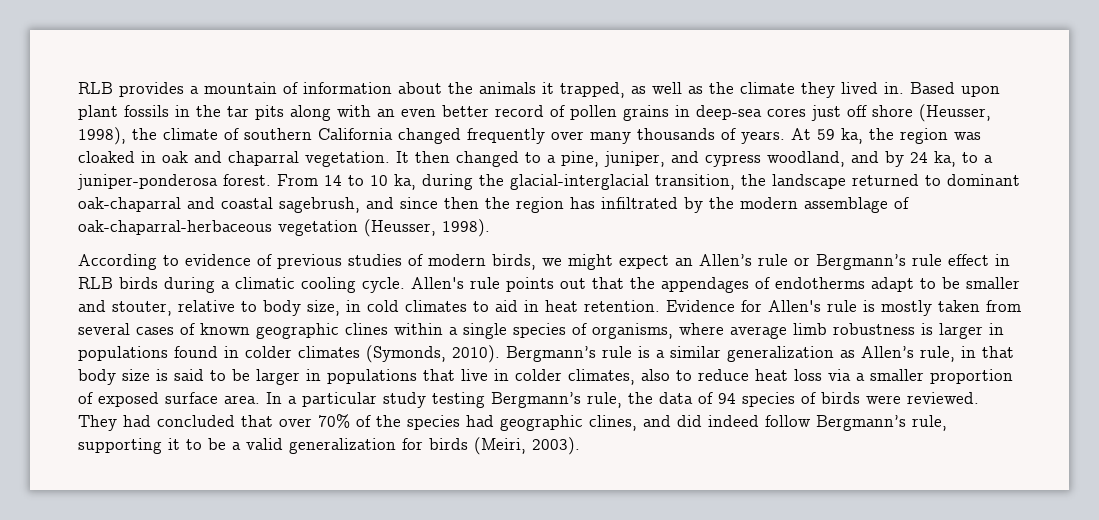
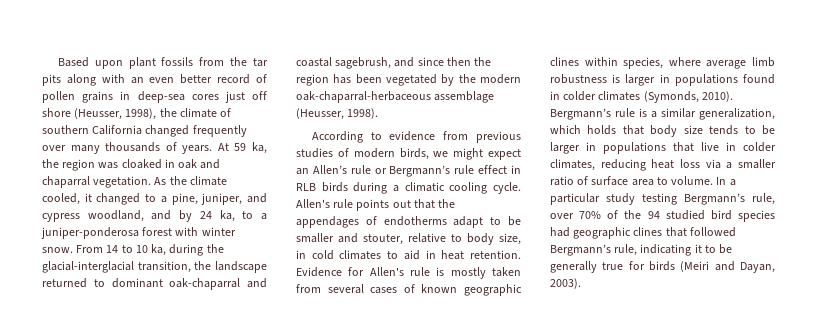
- RLB provides a mountain of information about the animals it trapped, as well as the climate they lived in. Based upon plant fossils in the tar pits along with an even better record of pollen grains in deep-sea cores just off shore (Heusser, 1998), the climate of southern California changed frequently over many thousands of years.
+ Based upon plant fossils from the tar pits along with an even better record of pollen grains in deep-sea cores just off shore (Heusser, 1998), the climate of southern California changed frequently over many thousands of years.
- It then changed to a pine, juniper, and cypress woodland, and by 24 ka, to a juniper-ponderosa forest.
+ As the climate cooled, it changed to a pine, juniper, and cypress woodland, and by 24 ka, to a juniper-ponderosa forest with winter snow.
- From 14 to 10 ka, during the glacial-interglacial transition, the landscape returned to dominant oak-chaparral and coastal sagebrush, and since then the region has infiltrated by the modern assemblage of oak-chaparral-herbaceous vegetation (Heusser, 1998).
+ From 14 to 10 ka, during the glacial-interglacial transition, the landscape returned to dominant oak-chaparral and coastal sagebrush, and since then the region has been vegetated by the modern oak-chaparral-herbaceous assemblage (Heusser, 1998).
- According to evidence of previous studies of modern birds, we might expect an Allen’s rule or Bergmann’s rule effect in RLB birds during a climatic cooling cycle.
+ According to evidence from previous studies of modern birds, we might expect an Allen’s rule or Bergmann’s rule effect in RLB birds during a climatic cooling cycle.
- Evidence for Allen's rule is mostly taken from several cases of known geographic clines within a single species of organisms, where average limb robustness is larger in populations found in colder climates (Symonds, 2010).
+ Evidence for Allen's rule is mostly taken from several cases of known geographic clines within species, where average limb robustness is larger in populations found in colder climates (Symonds, 2010).
- Bergmann’s rule is a similar generalization as Allen’s rule, in that body size is said to be larger in populations that live in colder climates, also to reduce heat loss via a smaller proportion of exposed surface area.
+ Bergmann’s rule is a similar generalization, which holds that body size tends to be larger in populations that live in colder climates, reducing heat loss via a smaller ratio of surface area to volume.
- In a particular study testing Bergmann’s rule, the data of 94 species of birds were reviewed. They had concluded that over 70% of the species had geographic clines, and did indeed follow Bergmann’s rule, supporting it to be a valid generalization for birds (Meiri, 2003).
+ In a particular study testing Bergmann’s rule, over 70% of the 94 studied bird species had geographic clines that followed Bergmann’s rule, indicating it to be generally true for birds (Meiri and Dayan, 2003).

